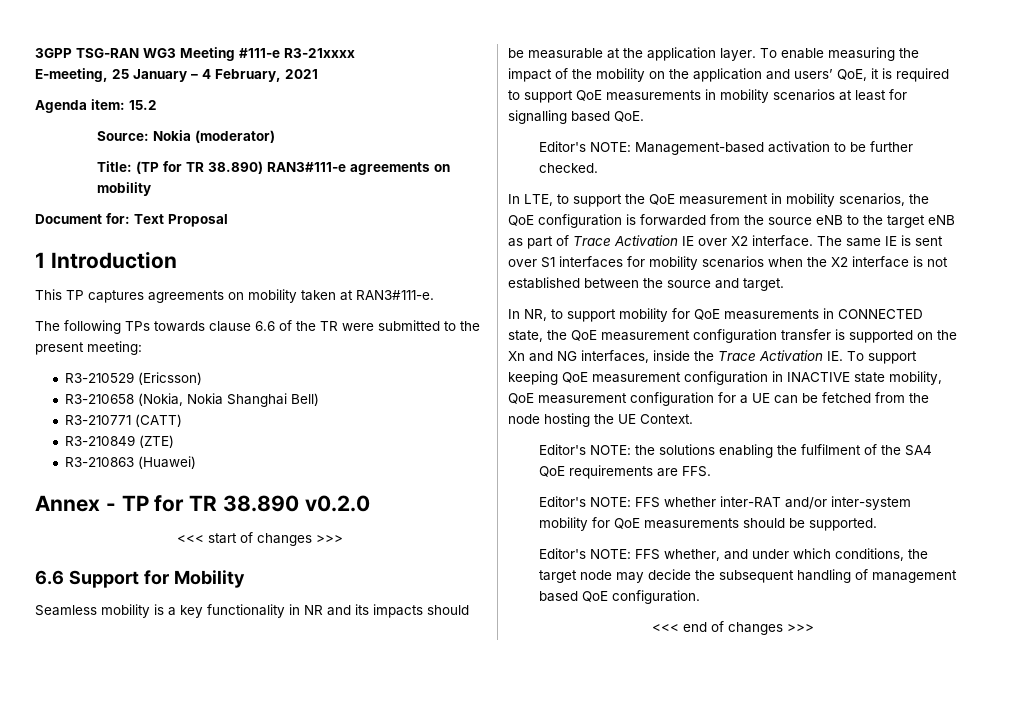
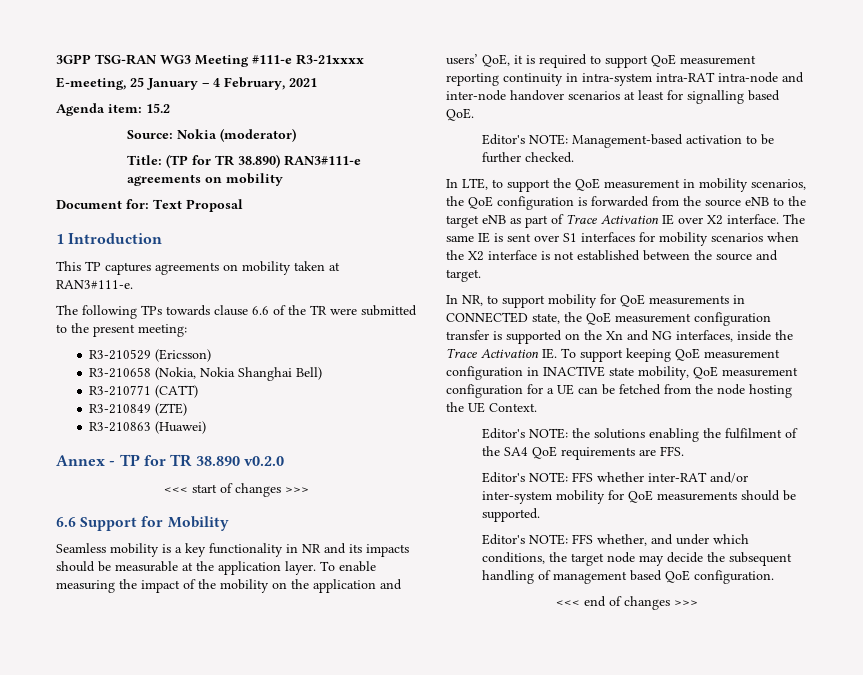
- To enable measuring the impact of the mobility on the application and users’ QoE, it is required to support QoE measurements in mobility scenarios at least for signalling based QoE.
+ To enable measuring the impact of the mobility on the application and users’ QoE, it is required to support QoE measurement reporting continuity in intra-system intra-RAT intra-node and inter-node handover scenarios at least for signalling based QoE.

